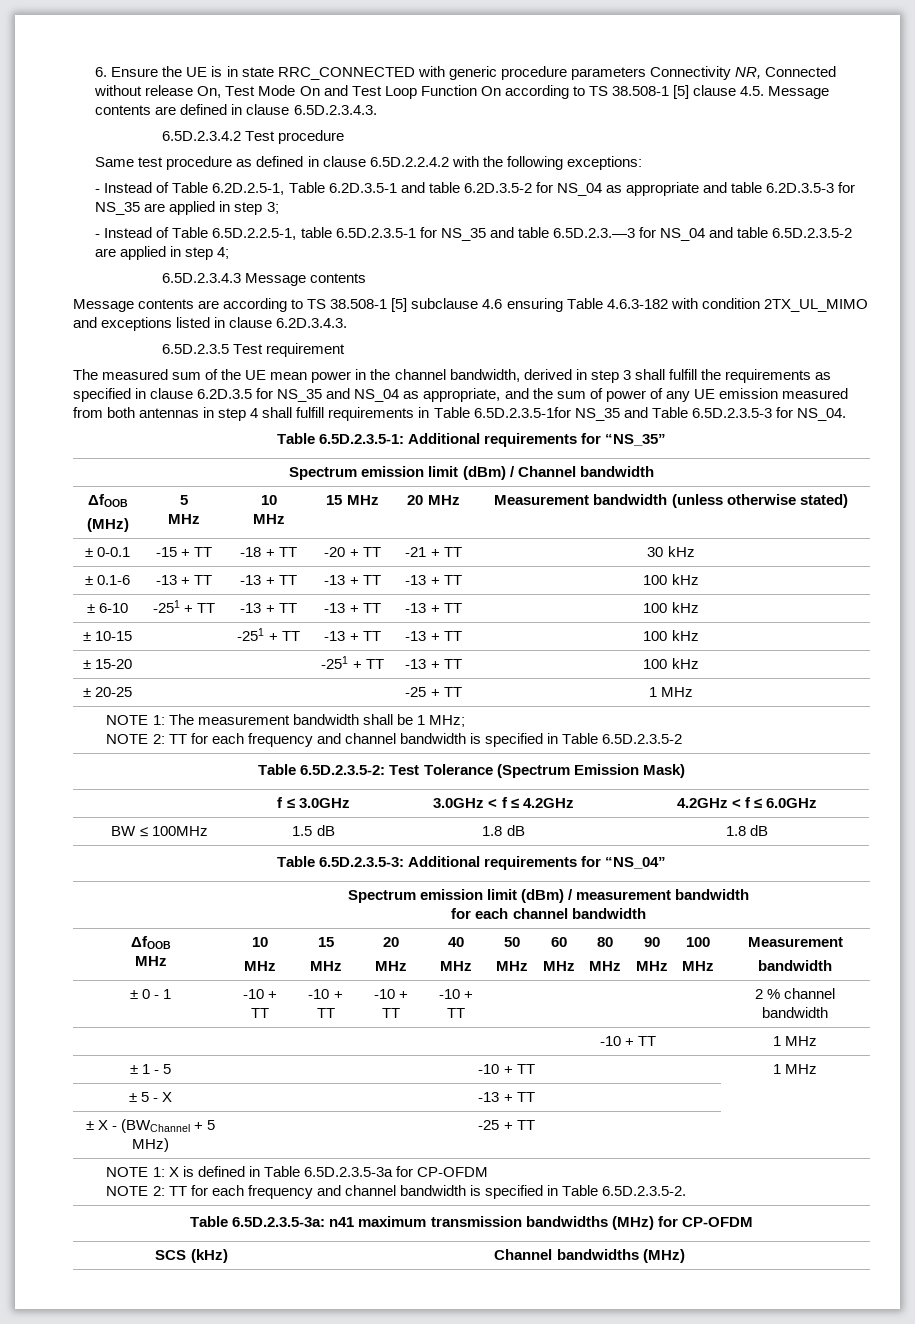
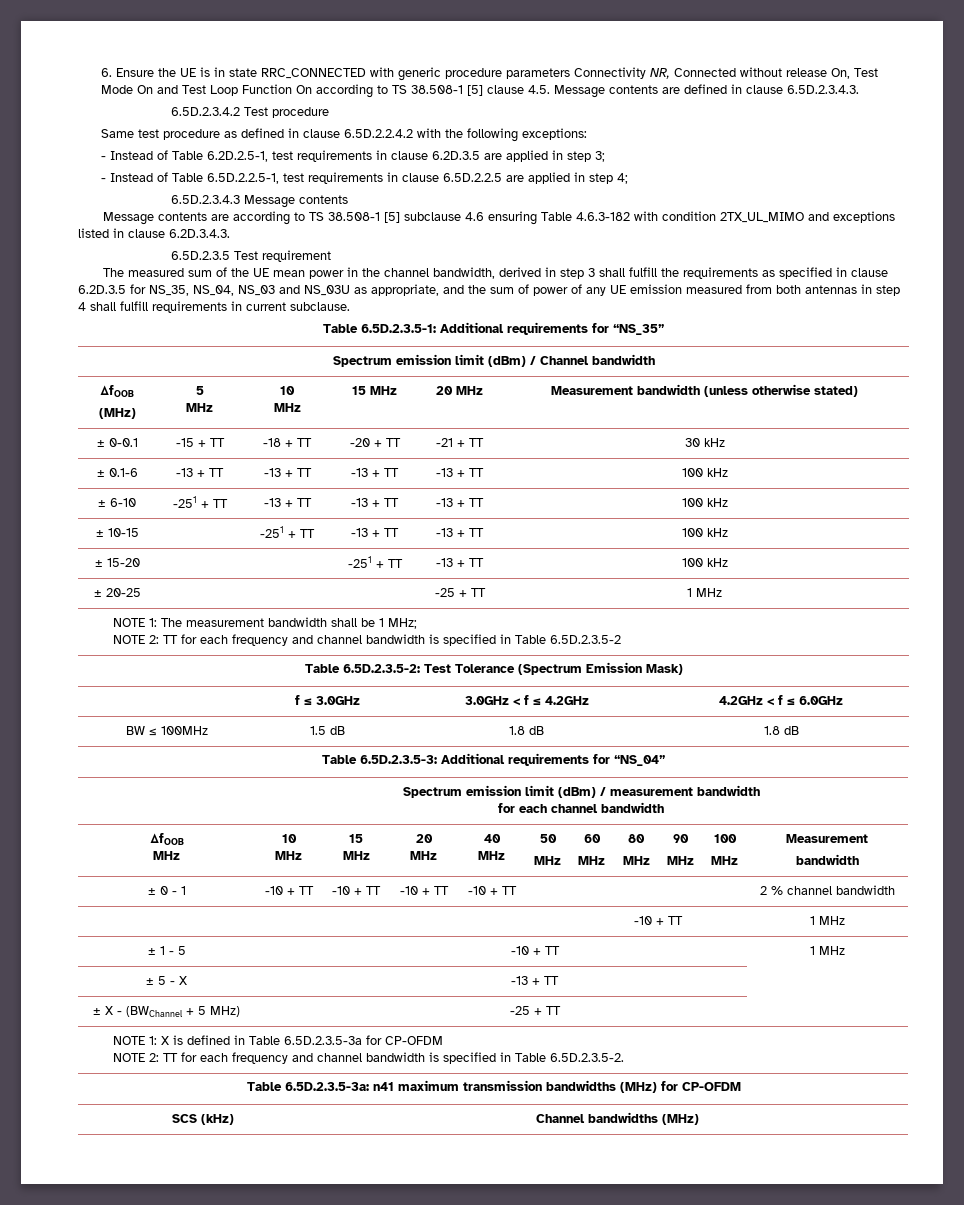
- - Instead of Table 6.2D.2.5-1, Table 6.2D.3.5-1 and table 6.2D.3.5-2 for NS_04 as appropriate and table 6.2D.3.5-3 for NS_35 are applied in step 3;
+ - Instead of Table 6.2D.2.5-1, test requirements in clause 6.2D.3.5 are applied in step 3;
- - Instead of Table 6.5D.2.2.5-1, table 6.5D.2.3.5-1 for NS_35 and table 6.5D.2.3.—3 for NS_04 and table 6.5D.2.3.5-2 are applied in step 4;
+ - Instead of Table 6.5D.2.2.5-1, test requirements in clause 6.5D.2.2.5 are applied in step 4;
- The measured sum of the UE mean power in the channel bandwidth, derived in step 3 shall fulfill the requirements as specified in clause 6.2D.3.5 for NS_35 and NS_04 as appropriate, and the sum of power of any UE emission measured from both antennas in step 4 shall fulfill requirements in Table 6.5D.2.3.5-1for NS_35 and Table 6.5D.2.3.5-3 for NS_04.
+ The measured sum of the UE mean power in the channel bandwidth, derived in step 3 shall fulfill the requirements as specified in clause 6.2D.3.5 for NS_35, NS_04, NS_03 and NS_03U as appropriate, and the sum of power of any UE emission measured from both antennas in step 4 shall fulfill requirements in current subclause.

